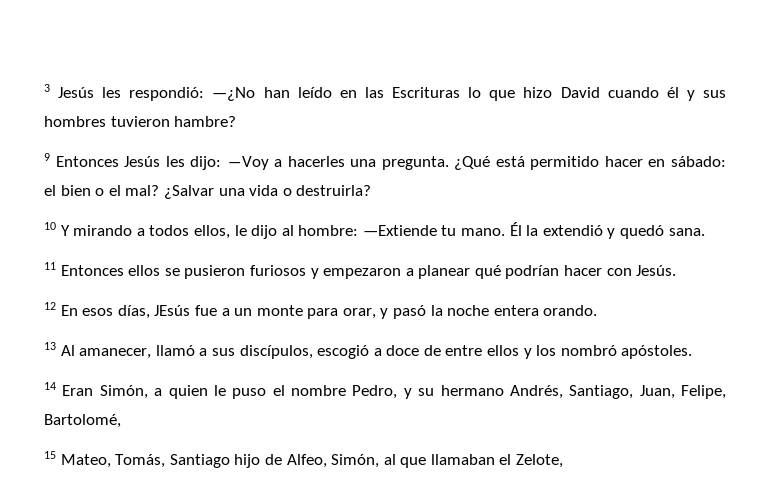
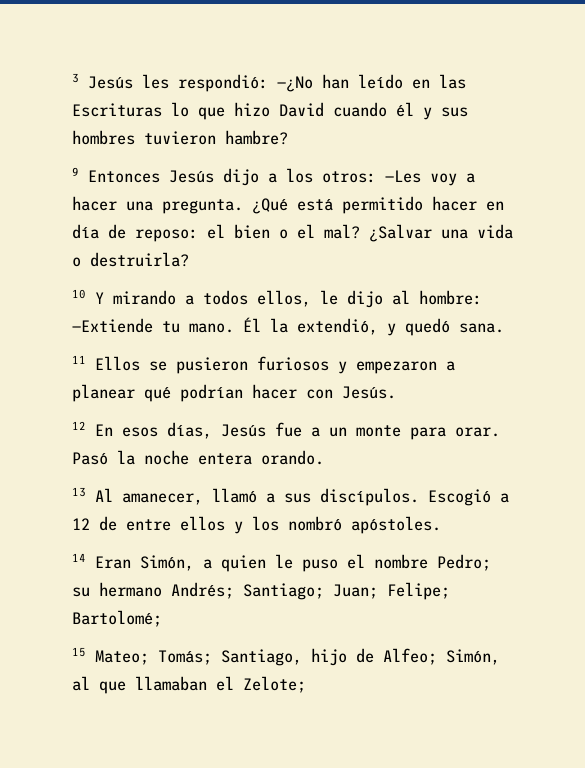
- 9 Entonces Jesús les dijo: ―Voy a hacerles una pregunta.
+ 9 Entonces Jesús dijo a los otros: —Les voy a hacer una pregunta.
- ¿Qué está permitido hacer en sábado: el bien o el mal?
+ ¿Qué está permitido hacer en día de reposo: el bien o el mal?
- Él la extendió y quedó sana.
+ Él la extendió, y quedó sana.
- 11 Entonces ellos se pusieron furiosos y empezaron a planear qué podrían hacer con Jesús.
+ 11 Ellos se pusieron furiosos y empezaron a planear qué podrían hacer con Jesús.
- 12 En esos días, JEsús fue a un monte para orar, y pasó la noche entera orando.
+ 12 En esos días, Jesús fue a un monte para orar. Pasó la noche entera orando.
- 13 Al amanecer, llamó a sus discípulos, escogió a doce de entre ellos y los nombró apóstoles.
+ 13 Al amanecer, llamó a sus discípulos. Escogió a 12 de entre ellos y los nombró apóstoles.
- 14 Eran Simón, a quien le puso el nombre Pedro, y su hermano Andrés, Santiago, Juan, Felipe, Bartolomé,
- 15 Mateo, Tomás, Santiago hijo de Alfeo, Simón, al que llamaban el Zelote,
+ 14 Eran Simón, a quien le puso el nombre Pedro; su hermano Andrés; Santiago; Juan; Felipe; Bartolomé;
+ 15 Mateo; Tomás; Santiago, hijo de Alfeo; Simón, al que llamaban el Zelote;

